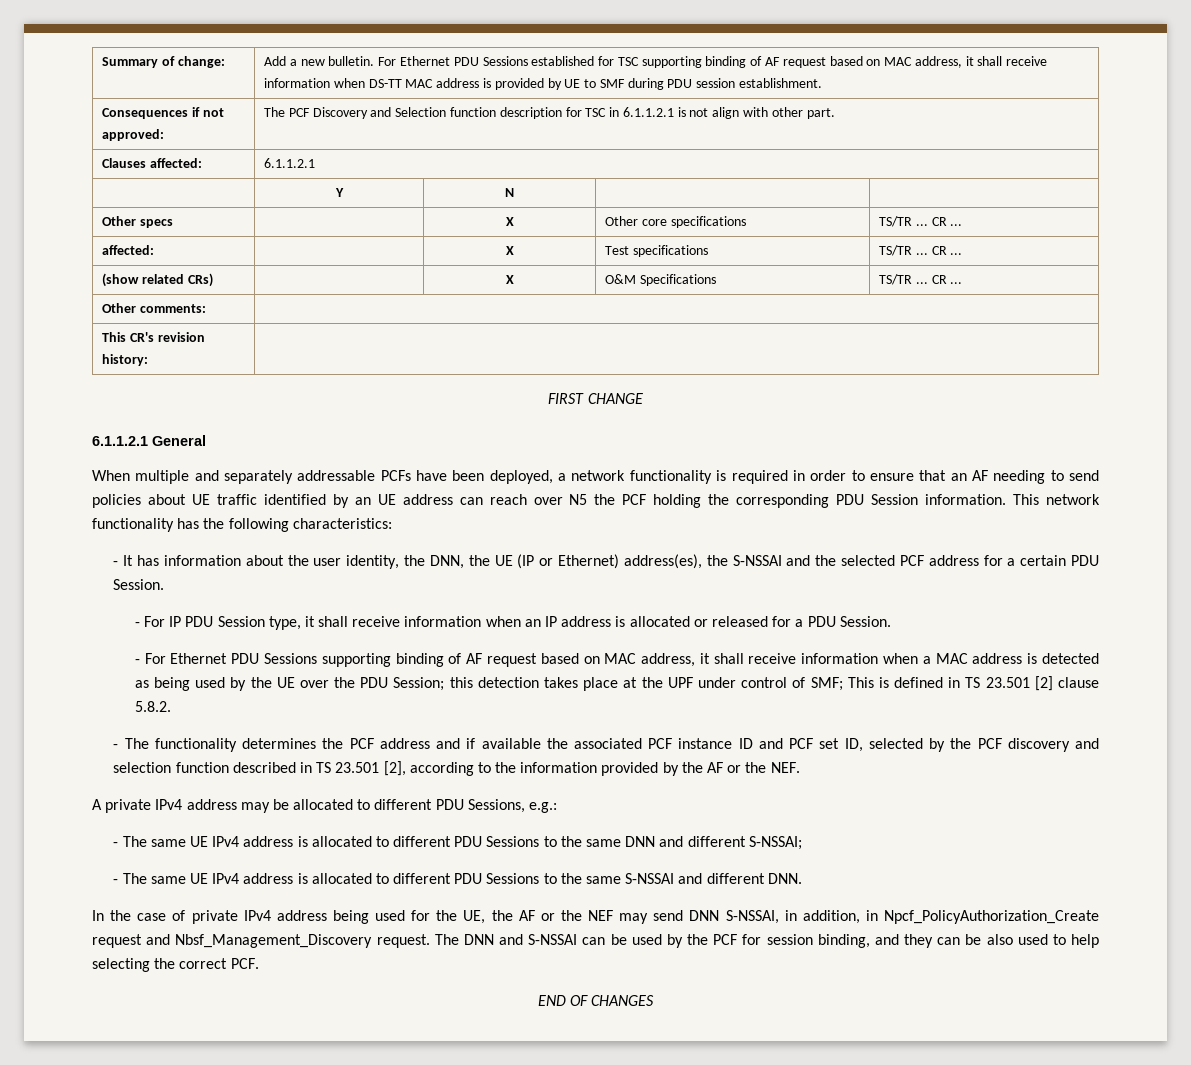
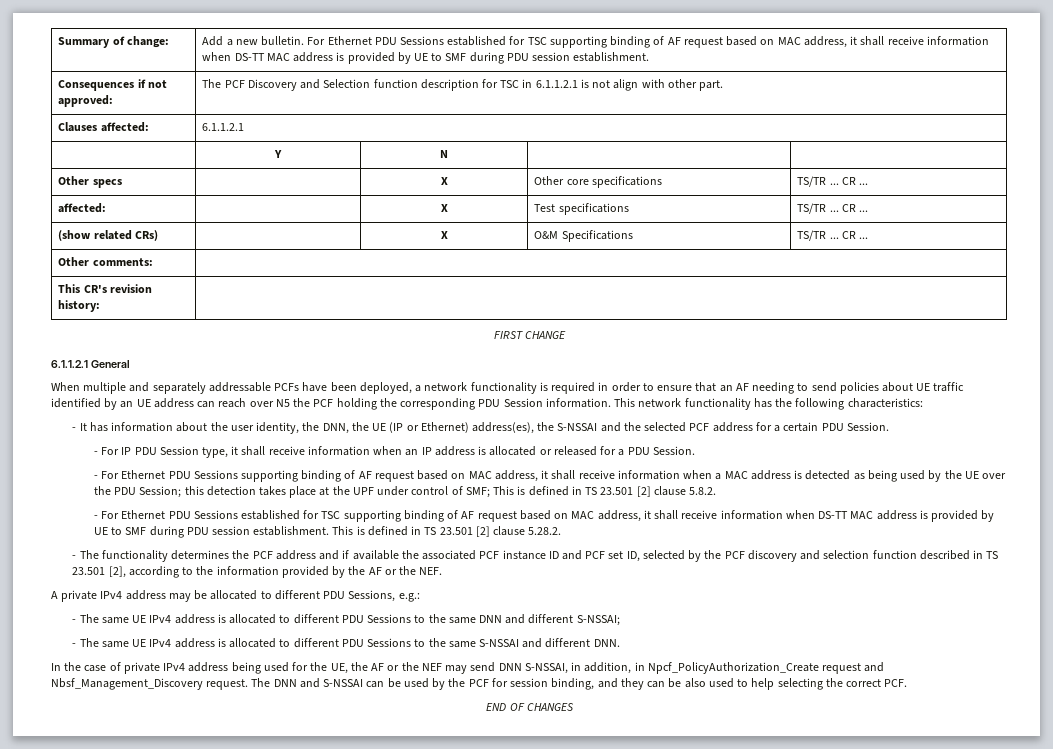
+ - For Ethernet PDU Sessions established for TSC supporting binding of AF request based on MAC address, it shall receive information when DS-TT MAC address is provided by UE to SMF during PDU session establishment. This is defined in TS 23.501 [2] clause 5.28.2.

